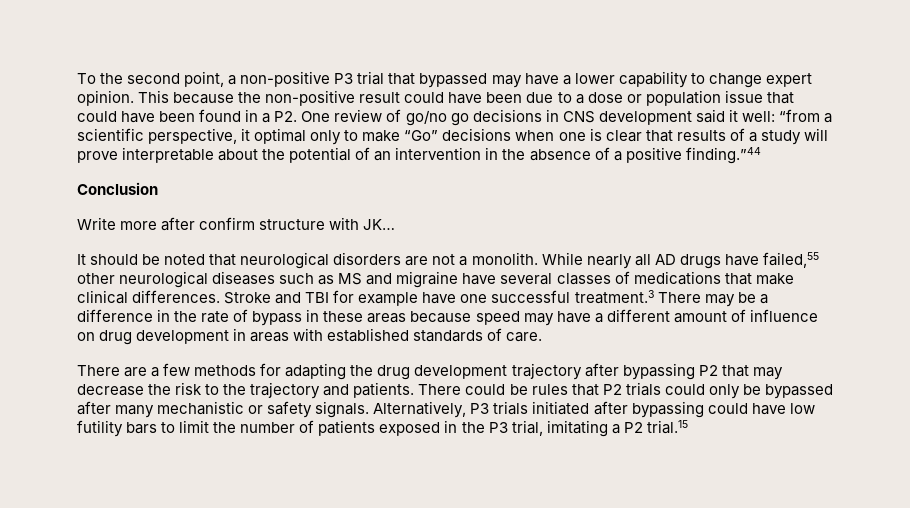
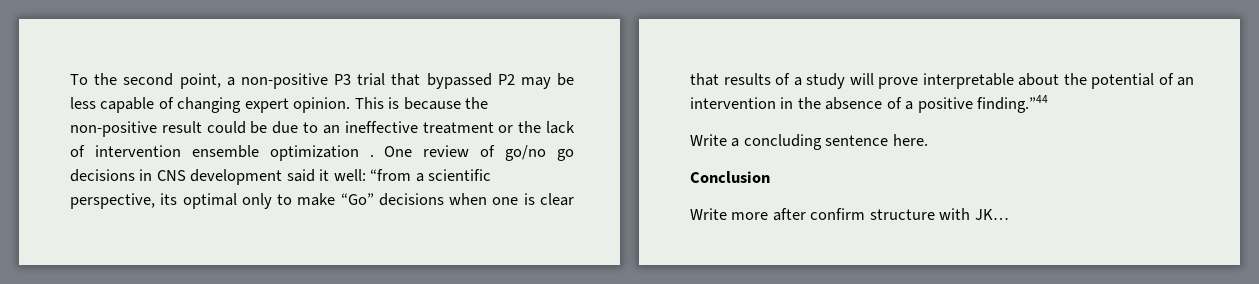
- To the second point, a non-positive P3 trial that bypassed may have a lower capability to change expert opinion.
+ To the second point, a non-positive P3 trial that bypassed P2 may be less capable of changing expert opinion.
- This because the non-positive result could have been due to a dose or population issue that could have been found in a P2. One review of go/no go decisions in CNS development said it well: “from a scientific perspective, it optimal only to make “Go” decisions when one is clear that results of a study will prove interpretable about the potential of an intervention in the absence of a positive finding.”44
+ This is because the non-positive result could be due to an ineffective treatment or the lack of intervention ensemble optimization . One review of go/no go decisions in CNS development said it well: “from a scientific perspective, its optimal only to make “Go” decisions when one is clear that results of a study will prove interpretable about the potential of an intervention in the absence of a positive finding.”44
+ Write a concluding sentence here.
- It should be noted that neurological disorders are not a monolith. While nearly all AD drugs have failed,55 other neurological diseases such as MS and migraine have several classes of medications that make clinical differences. Stroke and TBI for example have one successful treatment.3 There may be a difference in the rate of bypass in these areas because speed may have a different amount of influence on drug development in areas with established standards of care.
- There are a few methods for adapting the drug development trajectory after bypassing P2 that may decrease the risk to the trajectory and patients. There could be rules that P2 trials could only be bypassed after many mechanistic or safety signals. Alternatively, P3 trials initiated after bypassing could have low futility bars to limit the number of patients exposed in the P3 trial, imitating a P2 trial.15

